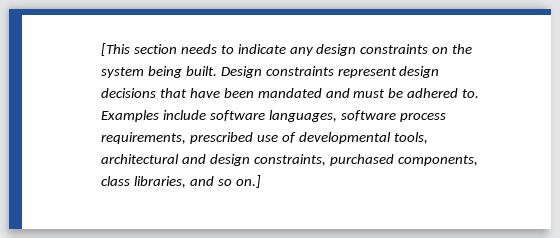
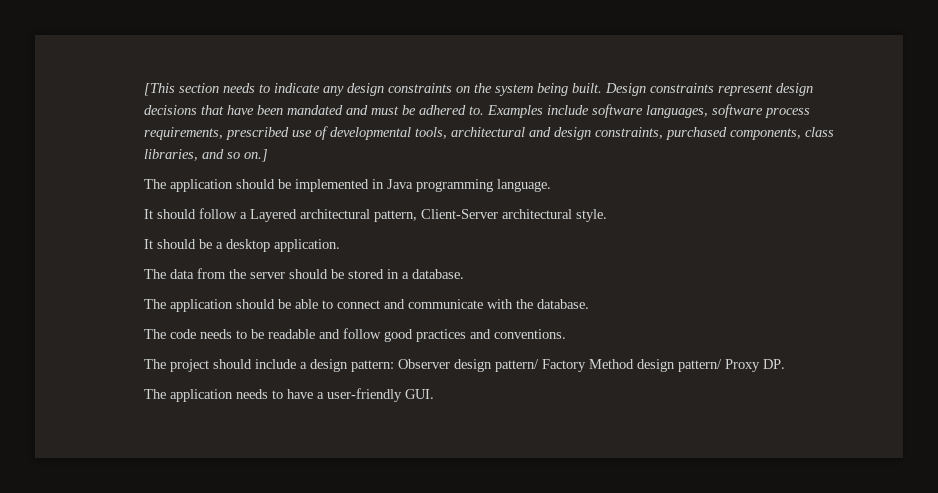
+ The application should be implemented in Java programming language.
+ It should follow a Layered architectural pattern, Client-Server architectural style.
+ It should be a desktop application.
+ The data from the server should be stored in a database.
+ The application should be able to connect and communicate with the database.
+ The code needs to be readable and follow good practices and conventions.
+ The project should include a design pattern: Observer design pattern/ Factory Method design pattern/ Proxy DP.
+ The application needs to have a user-friendly GUI.

